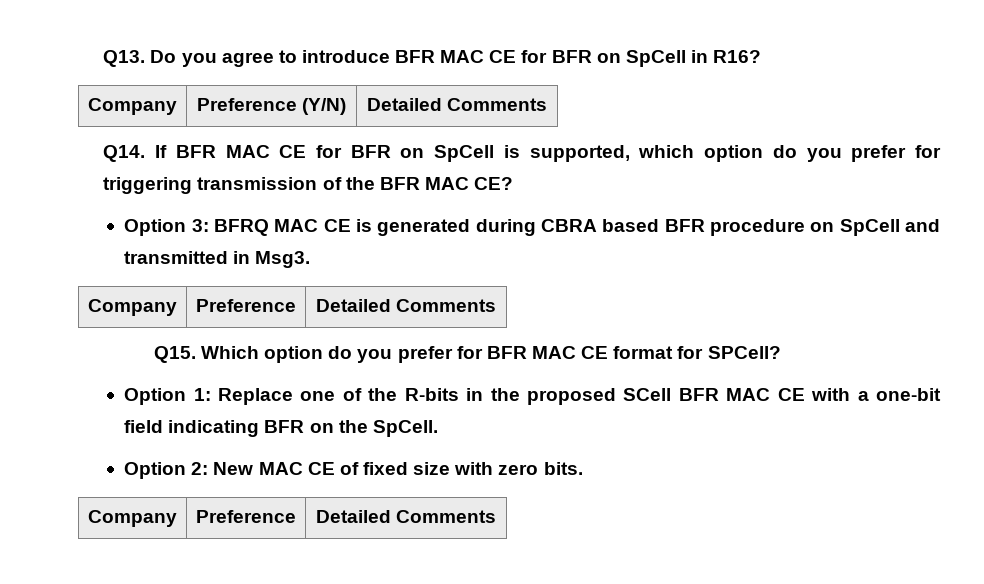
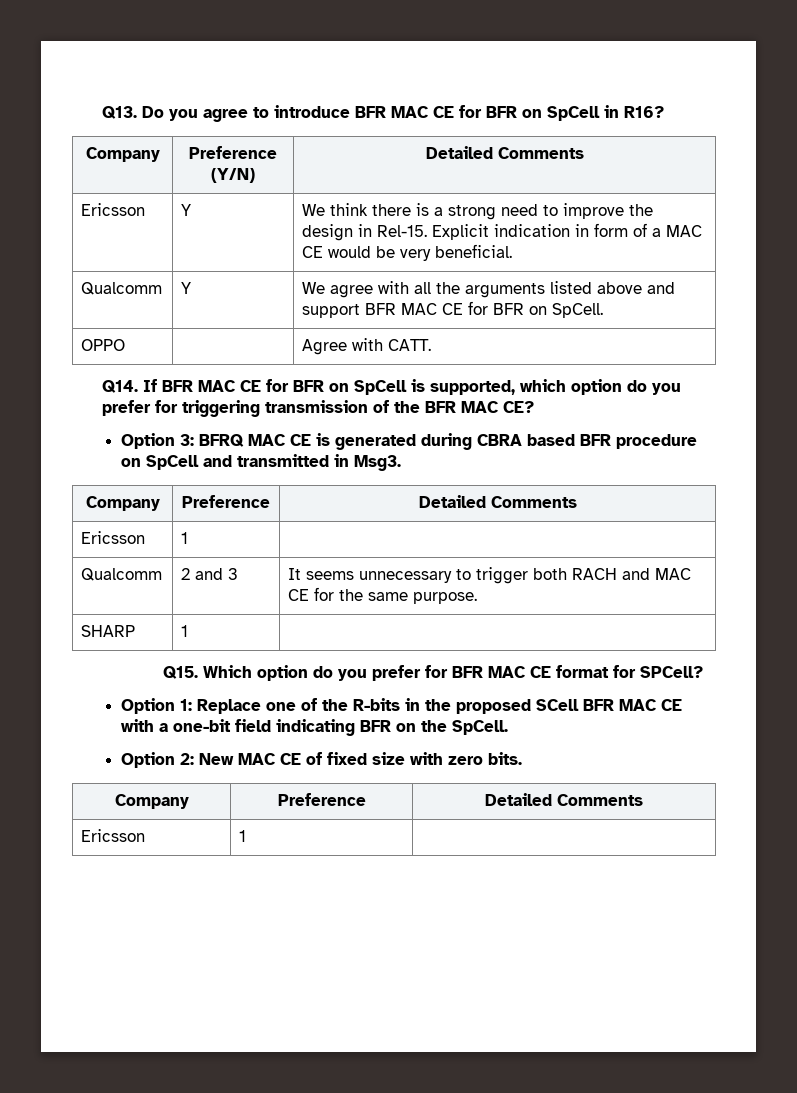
+ Ericsson | Y | We think there is a strong need to improve the design in Rel-15. Explicit indication in form of a MAC CE would be very beneficial.
+ Qualcomm | Y | We agree with all the arguments listed above and support BFR MAC CE for BFR on SpCell.
+ OPPO | | Agree with CATT.
  Option 3: BFRQ MAC CE is generated during CBRA based BFR procedure on SpCell and transmitted in Msg3.
  Company | Preference | Detailed Comments
+ Ericsson | 1 |
+ Qualcomm | 2 and 3 | It seems unnecessary to trigger both RACH and MAC CE for the same purpose.
+ SHARP | 1 |
  Option 2: New MAC CE of fixed size with zero bits.
  Company | Preference | Detailed Comments
+ Ericsson | 1 |

